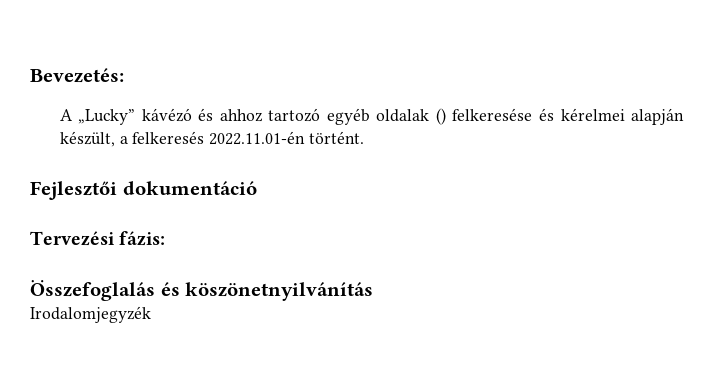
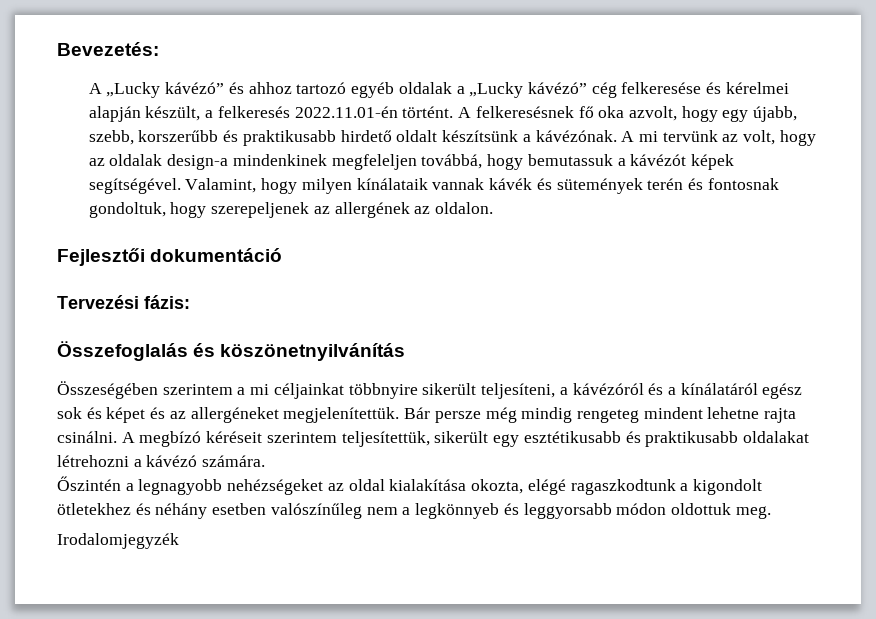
- A „Lucky” kávézó és ahhoz tartozó egyéb oldalak () felkeresése és kérelmei alapján készült, a felkeresés 2022.11.01-én történt.
+ A „Lucky kávézó” és ahhoz tartozó egyéb oldalak a „Lucky kávézó” cég felkeresése és kérelmei alapján készült, a felkeresés 2022.11.01-én történt. A felkeresésnek fő oka azvolt, hogy egy újabb, szebb, korszerűbb és praktikusabb hirdető oldalt készítsünk a kávézónak. A mi tervünk az volt, hogy az oldalak design-a mindenkinek megfeleljen továbbá, hogy bemutassuk a kávézót képek segítségével. Valamint, hogy milyen kínálataik vannak kávék és sütemények terén és fontosnak gondoltuk, hogy szerepeljenek az allergének az oldalon.
+ Összeségében szerintem a mi céljainkat többnyire sikerült teljesíteni, a kávézóról és a kínálatáról egész sok és képet és az allergéneket megjelenítettük. Bár persze még mindig rengeteg mindent lehetne rajta csinálni. A megbízó kéréseit szerintem teljesítettük, sikerült egy esztétikusabb és praktikusabb oldalakat létrehozni a kávézó számára.
+ Őszintén a legnagyobb nehézségeket az oldal kialakítása okozta, elégé ragaszkodtunk a kigondolt ötletekhez és néhány esetben valószínűleg nem a legkönnyeb és leggyorsabb módon oldottuk meg.

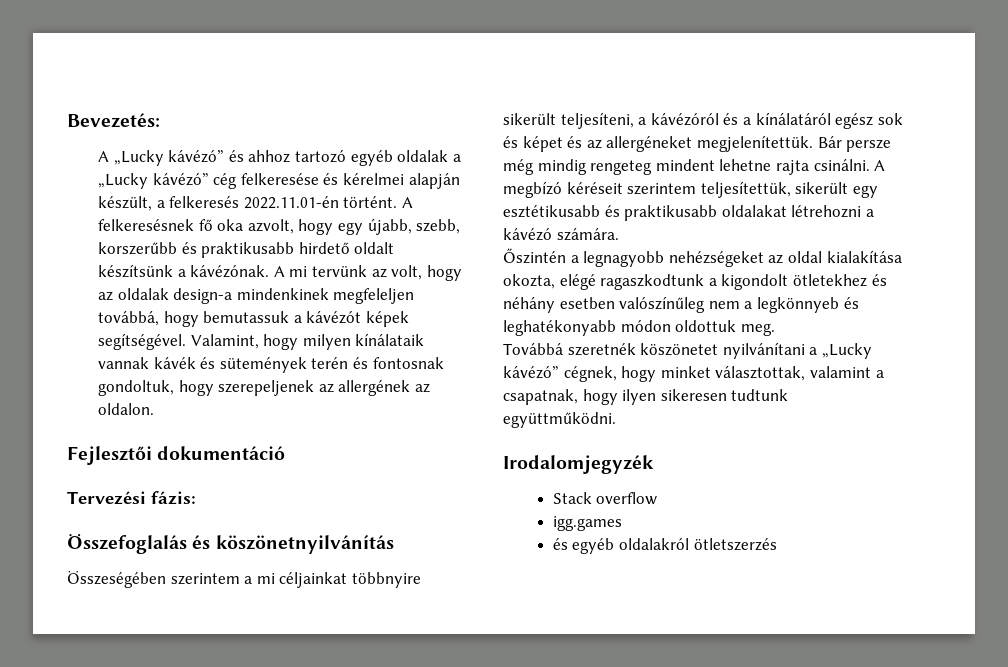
- Őszintén a legnagyobb nehézségeket az oldal kialakítása okozta, elégé ragaszkodtunk a kigondolt ötletekhez és néhány esetben valószínűleg nem a legkönnyeb és leggyorsabb módon oldottuk meg.
+ Őszintén a legnagyobb nehézségeket az oldal kialakítása okozta, elégé ragaszkodtunk a kigondolt ötletekhez és néhány esetben valószínűleg nem a legkönnyeb és leghatékonyabb módon oldottuk meg.
+ Továbbá szeretnék köszönetet nyilvánítani a „Lucky kávézó” cégnek, hogy minket választottak, valamint a csapatnak, hogy ilyen sikeresen tudtunk együttműködni.
  Irodalomjegyzék
+ Stack overflow
+ igg.games
+ és egyéb oldalakról ötletszerzés

